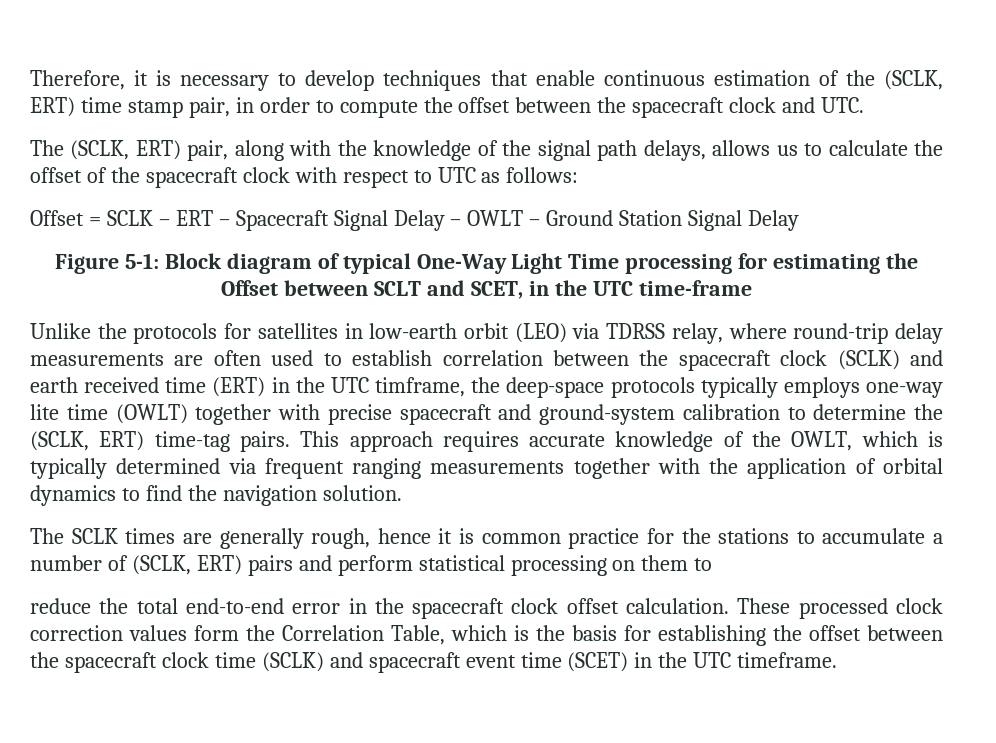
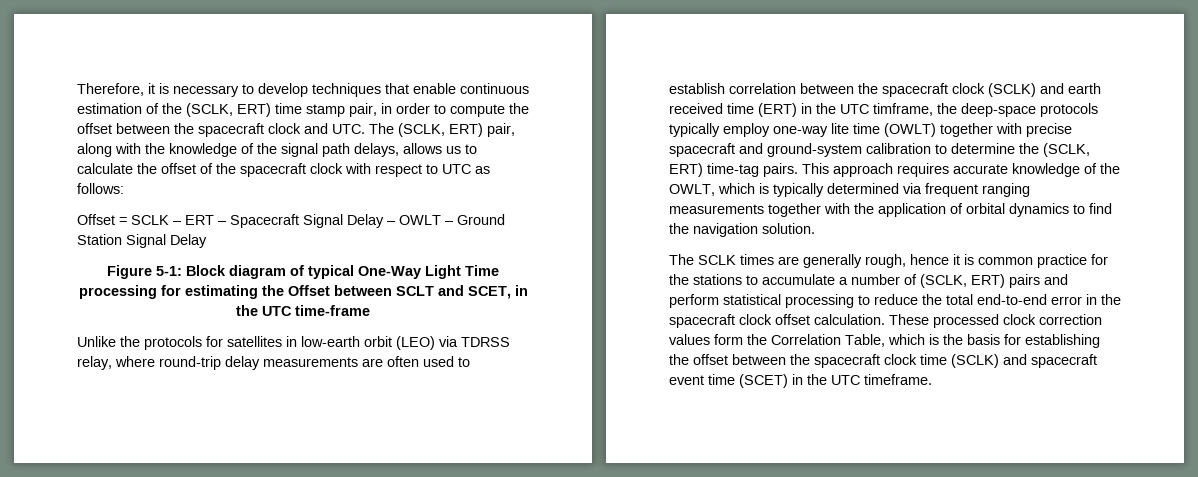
- Therefore, it is necessary to develop techniques that enable continuous estimation of the (SCLK, ERT) time stamp pair, in order to compute the offset between the spacecraft clock and UTC.
- The (SCLK, ERT) pair, along with the knowledge of the signal path delays, allows us to calculate the offset of the spacecraft clock with respect to UTC as follows:
+ Therefore, it is necessary to develop techniques that enable continuous estimation of the (SCLK, ERT) time stamp pair, in order to compute the offset between the spacecraft clock and UTC. The (SCLK, ERT) pair, along with the knowledge of the signal path delays, allows us to calculate the offset of the spacecraft clock with respect to UTC as follows:
- Unlike the protocols for satellites in low-earth orbit (LEO) via TDRSS relay, where round-trip delay measurements are often used to establish correlation between the spacecraft clock (SCLK) and earth received time (ERT) in the UTC timframe, the deep-space protocols typically employs one-way lite time (OWLT) together with precise spacecraft and ground-system calibration to determine the (SCLK, ERT) time-tag pairs.
+ Unlike the protocols for satellites in low-earth orbit (LEO) via TDRSS relay, where round-trip delay measurements are often used to establish correlation between the spacecraft clock (SCLK) and earth received time (ERT) in the UTC timframe, the deep-space protocols typically employ one-way lite time (OWLT) together with precise spacecraft and ground-system calibration to determine the (SCLK, ERT) time-tag pairs.
- The SCLK times are generally rough, hence it is common practice for the stations to accumulate a number of (SCLK, ERT) pairs and perform statistical processing on them to
- reduce the total end-to-end error in the spacecraft clock offset calculation.
+ The SCLK times are generally rough, hence it is common practice for the stations to accumulate a number of (SCLK, ERT) pairs and perform statistical processing to reduce the total end-to-end error in the spacecraft clock offset calculation.

